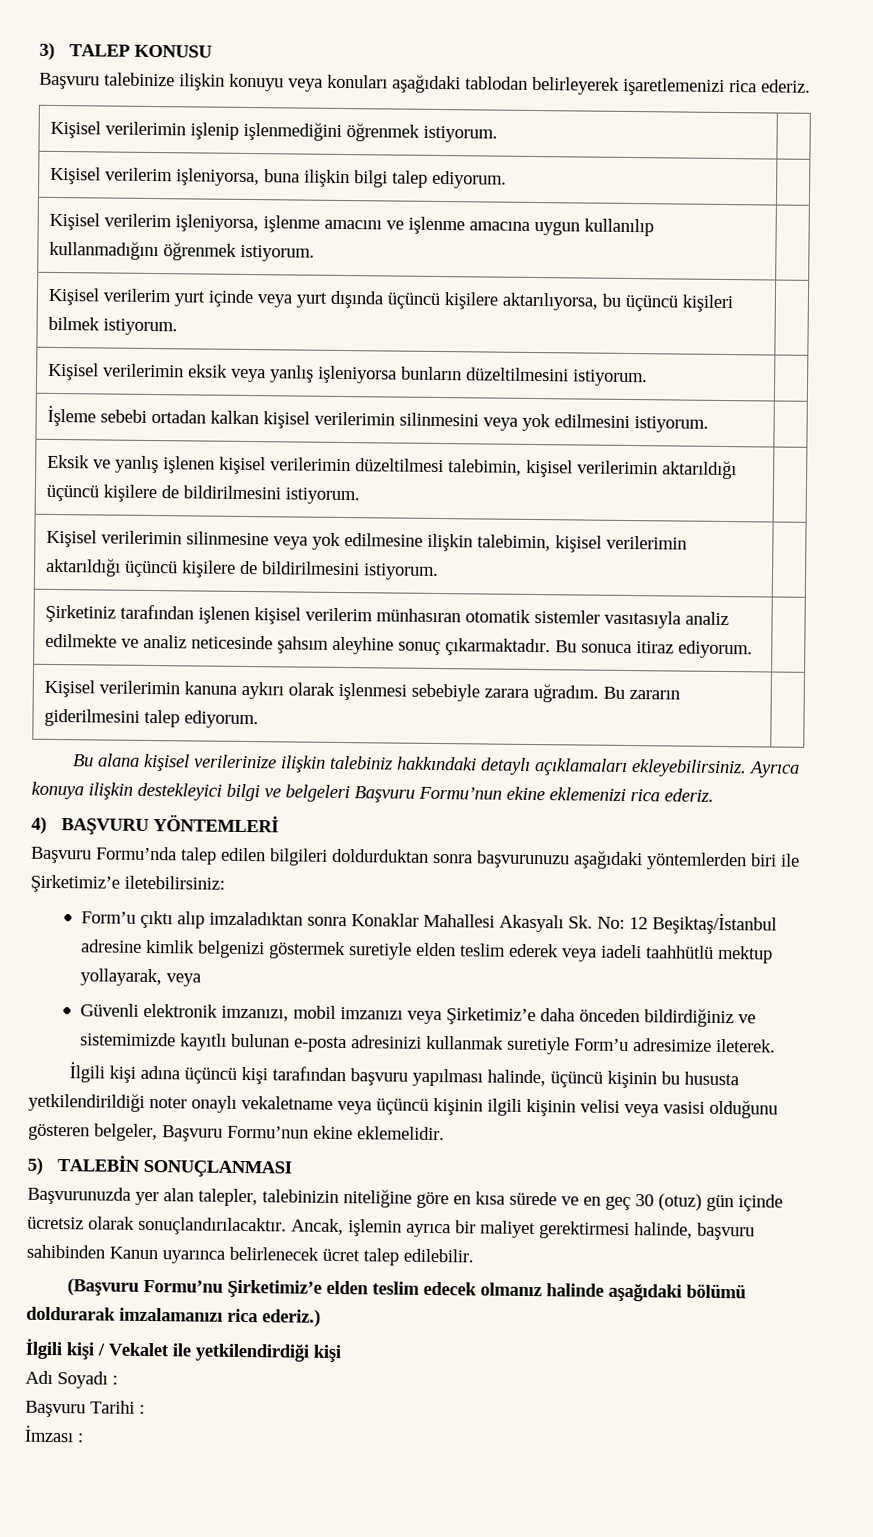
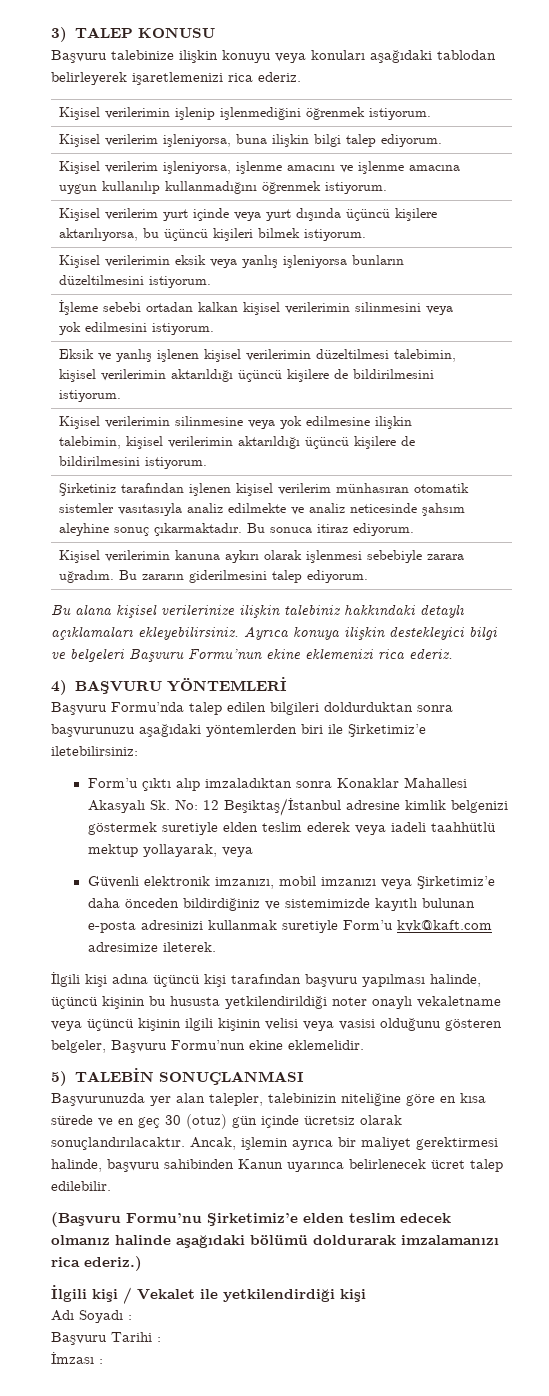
- Güvenli elektronik imzanızı, mobil imzanızı veya Şirketimiz’e daha önceden bildirdiğiniz ve sistemimizde kayıtlı bulunan e-posta adresinizi kullanmak suretiyle Form’u adresimize ileterek.
+ Güvenli elektronik imzanızı, mobil imzanızı veya Şirketimiz’e daha önceden bildirdiğiniz ve sistemimizde kayıtlı bulunan e-posta adresinizi kullanmak suretiyle Form’u kvk@kaft.com adresimize ileterek.

